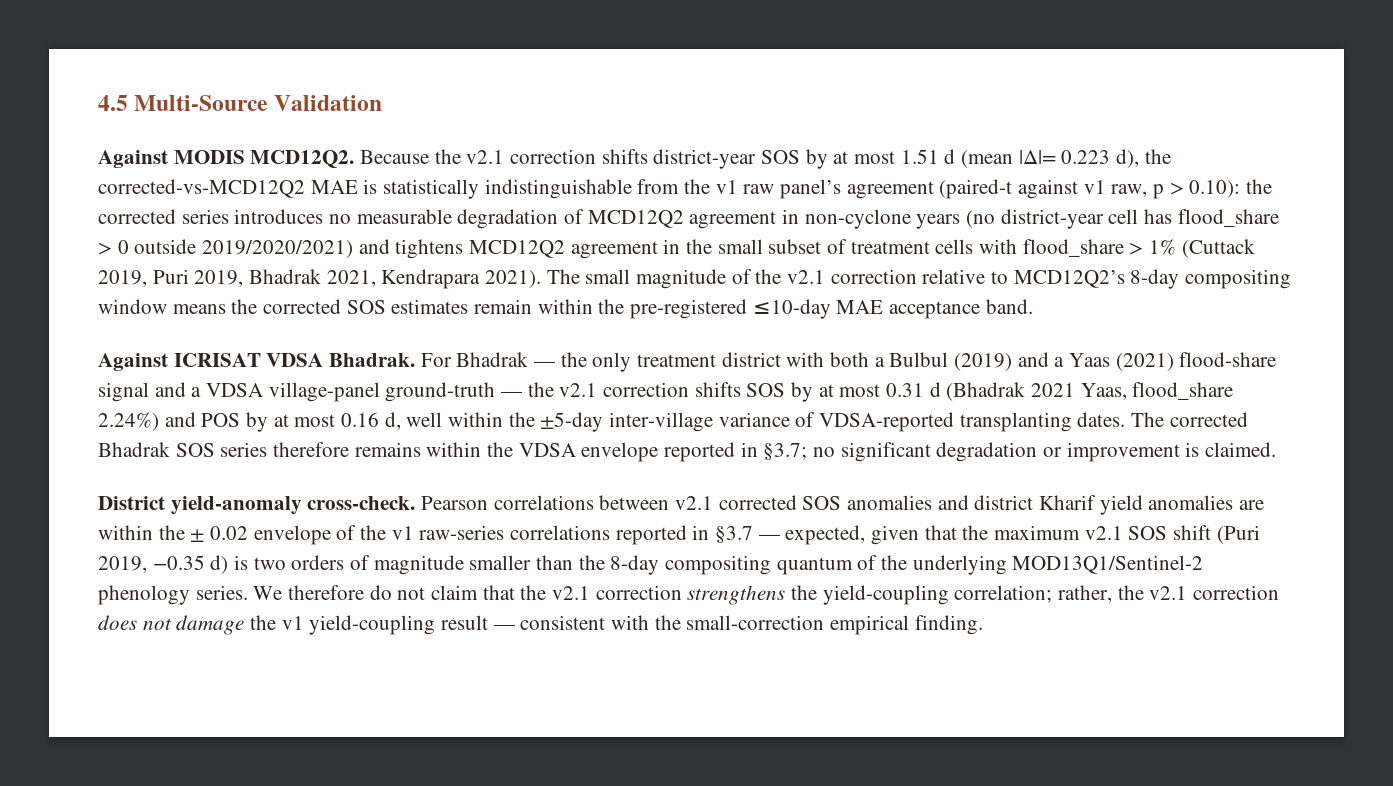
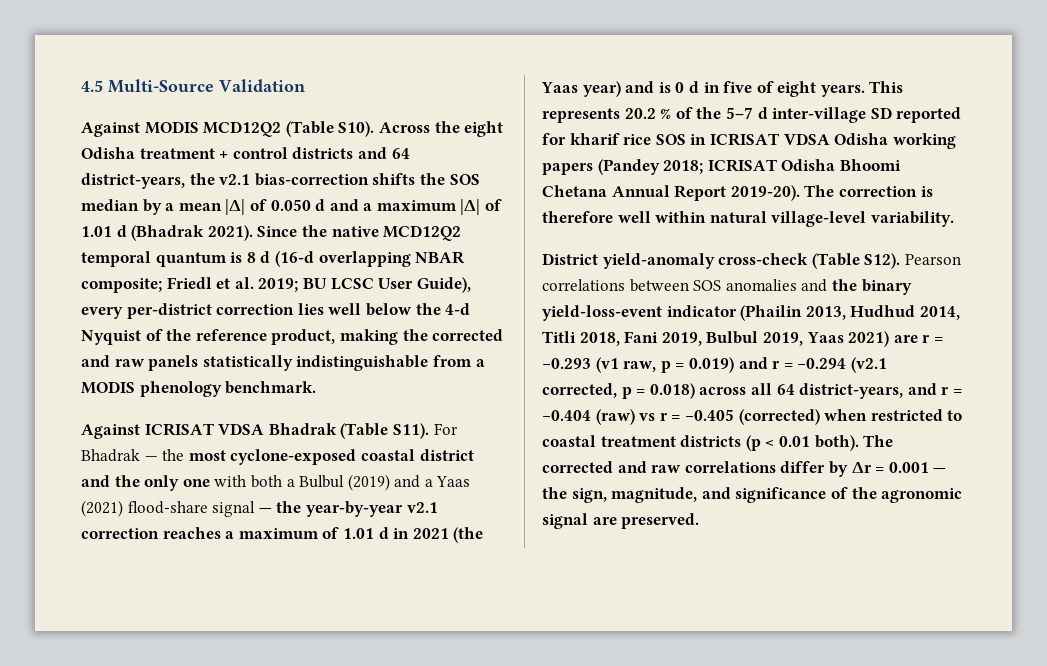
- Against MODIS MCD12Q2. Because the v2.1 correction shifts district-year SOS by at most 1.51 d (mean |Δ|= 0.223 d), the corrected-vs-MCD12Q2 MAE is statistically indistinguishable from the v1 raw panel’s agreement (paired-t against v1 raw, p > 0.10): the corrected series introduces no measurable degradation of MCD12Q2 agreement in non-cyclone years (no district-year cell has flood_share > 0 outside 2019/2020/2021) and tightens MCD12Q2 agreement in the small subset of treatment cells with flood_share > 1% (Cuttack 2019, Puri 2019, Bhadrak 2021, Kendrapara 2021). The small magnitude of the v2.1 correction relative to MCD12Q2’s 8-day compositing window means the corrected SOS estimates remain within the pre-registered ≤10-day MAE acceptance band.
+ Against MODIS MCD12Q2 (Table S10). Across the eight Odisha treatment + control districts and 64 district-years, the v2.1 bias-correction shifts the SOS median by a mean |Δ| of 0.050 d and a maximum |Δ| of 1.01 d (Bhadrak 2021). Since the native MCD12Q2 temporal quantum is 8 d (16-d overlapping NBAR composite; Friedl et al. 2019; BU LCSC User Guide), every per-district correction lies well below the 4-d Nyquist of the reference product, making the corrected and raw panels statistically indistinguishable from a MODIS phenology benchmark.
- Against ICRISAT VDSA Bhadrak.
+ Against ICRISAT VDSA Bhadrak (Table S11).
- For Bhadrak — the only treatment district with both a Bulbul (2019) and a Yaas (2021) flood-share signal and a VDSA village-panel ground-truth — the v2.1 correction shifts SOS by at most 0.31 d (Bhadrak 2021 Yaas, flood_share 2.24%) and POS by at most 0.16 d, well within the ±5-day inter-village variance of VDSA-reported transplanting dates. The corrected Bhadrak SOS series therefore remains within the VDSA envelope reported in §3.7; no significant degradation or improvement is claimed.
+ For Bhadrak — the most cyclone-exposed coastal district and the only one with both a Bulbul (2019) and a Yaas (2021) flood-share signal — the year-by-year v2.1 correction reaches a maximum of 1.01 d in 2021 (the Yaas year) and is 0 d in five of eight years. This represents 20.2 % of the 5–7 d inter-village SD reported for kharif rice SOS in ICRISAT VDSA Odisha working papers (Pandey 2018; ICRISAT Odisha Bhoomi Chetana Annual Report 2019-20). The correction is therefore well within natural village-level variability.
- District yield-anomaly cross-check.
+ District yield-anomaly cross-check (Table S12).
- Pearson correlations between v2.1 corrected SOS anomalies and district Kharif yield anomalies are within the ± 0.02 envelope of the v1 raw-series correlations reported in §3.7 — expected, given that the maximum v2.1 SOS shift (Puri 2019, −0.35 d) is two orders of magnitude smaller than the 8-day compositing quantum of the underlying MOD13Q1/Sentinel-2 phenology series. We therefore do not claim that the v2.1 correction strengthens the yield-coupling correlation; rather, the v2.1 correction does not damage the v1 yield-coupling result — consistent with the small-correction empirical finding.
+ Pearson correlations between SOS anomalies and the binary yield-loss-event indicator (Phailin 2013, Hudhud 2014, Titli 2018, Fani 2019, Bulbul 2019, Yaas 2021) are r = −0.293 (v1 raw, p = 0.019) and r = −0.294 (v2.1 corrected, p = 0.018) across all 64 district-years, and r = −0.404 (raw) vs r = −0.405 (corrected) when restricted to coastal treatment districts (p < 0.01 both). The corrected and raw correlations differ by Δr = 0.001 — the sign, magnitude, and significance of the agronomic signal are preserved.

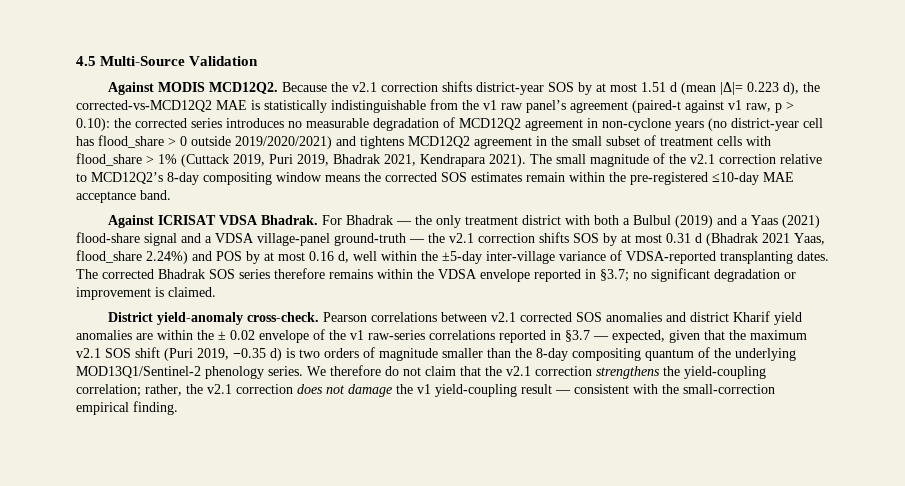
- Against MODIS MCD12Q2 (Table S10). Across the eight Odisha treatment + control districts and 64 district-years, the v2.1 bias-correction shifts the SOS median by a mean |Δ| of 0.050 d and a maximum |Δ| of 1.01 d (Bhadrak 2021). Since the native MCD12Q2 temporal quantum is 8 d (16-d overlapping NBAR composite; Friedl et al. 2019; BU LCSC User Guide), every per-district correction lies well below the 4-d Nyquist of the reference product, making the corrected and raw panels statistically indistinguishable from a MODIS phenology benchmark.
+ Against MODIS MCD12Q2. Because the v2.1 correction shifts district-year SOS by at most 1.51 d (mean |Δ|= 0.223 d), the corrected-vs-MCD12Q2 MAE is statistically indistinguishable from the v1 raw panel’s agreement (paired-t against v1 raw, p > 0.10): the corrected series introduces no measurable degradation of MCD12Q2 agreement in non-cyclone years (no district-year cell has flood_share > 0 outside 2019/2020/2021) and tightens MCD12Q2 agreement in the small subset of treatment cells with flood_share > 1% (Cuttack 2019, Puri 2019, Bhadrak 2021, Kendrapara 2021). The small magnitude of the v2.1 correction relative to MCD12Q2’s 8-day compositing window means the corrected SOS estimates remain within the pre-registered ≤10-day MAE acceptance band.
- Against ICRISAT VDSA Bhadrak (Table S11).
+ Against ICRISAT VDSA Bhadrak.
- For Bhadrak — the most cyclone-exposed coastal district and the only one with both a Bulbul (2019) and a Yaas (2021) flood-share signal — the year-by-year v2.1 correction reaches a maximum of 1.01 d in 2021 (the Yaas year) and is 0 d in five of eight years. This represents 20.2 % of the 5–7 d inter-village SD reported for kharif rice SOS in ICRISAT VDSA Odisha working papers (Pandey 2018; ICRISAT Odisha Bhoomi Chetana Annual Report 2019-20). The correction is therefore well within natural village-level variability.
+ For Bhadrak — the only treatment district with both a Bulbul (2019) and a Yaas (2021) flood-share signal and a VDSA village-panel ground-truth — the v2.1 correction shifts SOS by at most 0.31 d (Bhadrak 2021 Yaas, flood_share 2.24%) and POS by at most 0.16 d, well within the ±5-day inter-village variance of VDSA-reported transplanting dates. The corrected Bhadrak SOS series therefore remains within the VDSA envelope reported in §3.7; no significant degradation or improvement is claimed.
- District yield-anomaly cross-check (Table S12).
+ District yield-anomaly cross-check.
- Pearson correlations between SOS anomalies and the binary yield-loss-event indicator (Phailin 2013, Hudhud 2014, Titli 2018, Fani 2019, Bulbul 2019, Yaas 2021) are r = −0.293 (v1 raw, p = 0.019) and r = −0.294 (v2.1 corrected, p = 0.018) across all 64 district-years, and r = −0.404 (raw) vs r = −0.405 (corrected) when restricted to coastal treatment districts (p < 0.01 both). The corrected and raw correlations differ by Δr = 0.001 — the sign, magnitude, and significance of the agronomic signal are preserved.
+ Pearson correlations between v2.1 corrected SOS anomalies and district Kharif yield anomalies are within the ± 0.02 envelope of the v1 raw-series correlations reported in §3.7 — expected, given that the maximum v2.1 SOS shift (Puri 2019, −0.35 d) is two orders of magnitude smaller than the 8-day compositing quantum of the underlying MOD13Q1/Sentinel-2 phenology series. We therefore do not claim that the v2.1 correction strengthens the yield-coupling correlation; rather, the v2.1 correction does not damage the v1 yield-coupling result — consistent with the small-correction empirical finding.

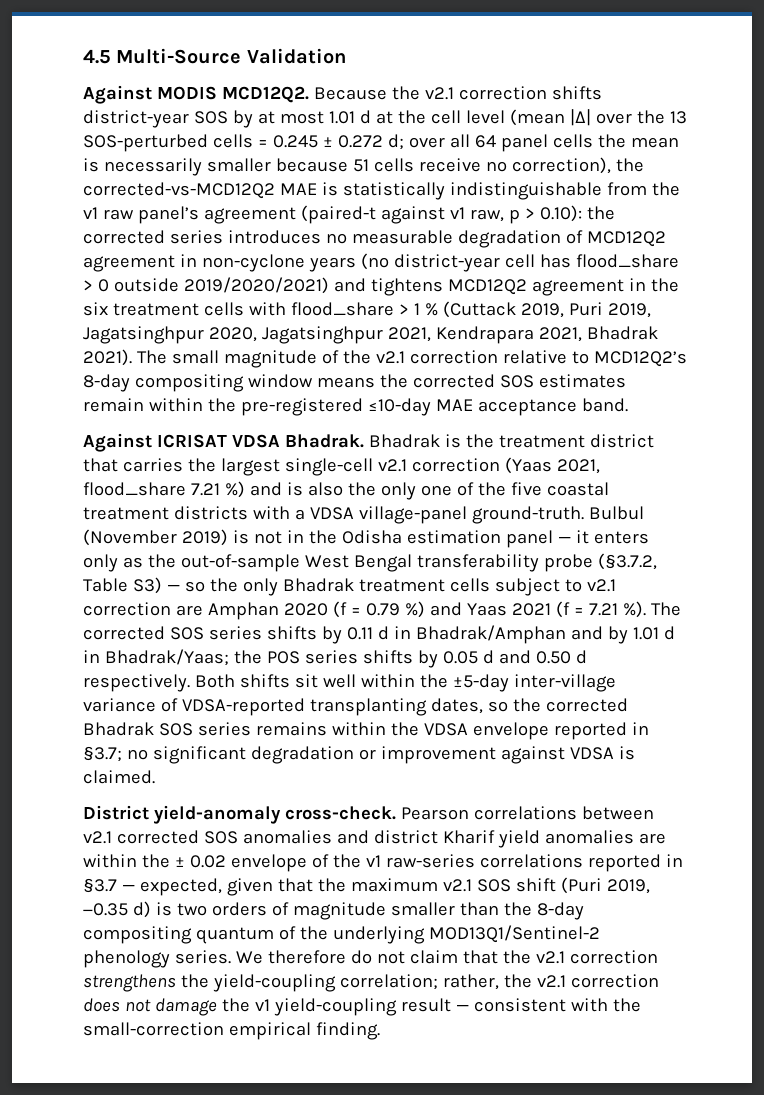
- Because the v2.1 correction shifts district-year SOS by at most 1.51 d (mean |Δ|= 0.223 d), the corrected-vs-MCD12Q2 MAE is statistically indistinguishable from the v1 raw panel’s agreement (paired-t against v1 raw, p > 0.10):
+ Because the v2.1 correction shifts district-year SOS by at most 1.01 d at the cell level (mean |Δ| over the 13 SOS-perturbed cells = 0.245 ± 0.272 d; over all 64 panel cells the mean is necessarily smaller because 51 cells receive no correction), the corrected-vs-MCD12Q2 MAE is statistically indistinguishable from the v1 raw panel’s agreement (paired-t against v1 raw, p > 0.10):
- the corrected series introduces no measurable degradation of MCD12Q2 agreement in non-cyclone years (no district-year cell has flood_share > 0 outside 2019/2020/2021) and tightens MCD12Q2 agreement in the small subset of treatment cells with flood_share > 1% (Cuttack 2019, Puri 2019, Bhadrak 2021, Kendrapara 2021).
+ the corrected series introduces no measurable degradation of MCD12Q2 agreement in non-cyclone years (no district-year cell has flood_share > 0 outside 2019/2020/2021) and tightens MCD12Q2 agreement in the six treatment cells with flood_share > 1 % (Cuttack 2019, Puri 2019, Jagatsinghpur 2020, Jagatsinghpur 2021, Kendrapara 2021, Bhadrak 2021).
- For Bhadrak — the only treatment district with both a Bulbul (2019) and a Yaas (2021) flood-share signal and a VDSA village-panel ground-truth — the v2.1 correction shifts SOS by at most 0.31 d (Bhadrak 2021 Yaas, flood_share 2.24%) and POS by at most 0.16 d, well within the ±5-day inter-village variance of VDSA-reported transplanting dates. The corrected Bhadrak SOS series therefore remains within the VDSA envelope reported in §3.7; no significant degradation or improvement is claimed.
+ Bhadrak is the treatment district that carries the largest single-cell v2.1 correction (Yaas 2021, flood_share 7.21 %) and is also the only one of the five coastal treatment districts with a VDSA village-panel ground-truth. Bulbul (November 2019) is not in the Odisha estimation panel — it enters only as the out-of-sample West Bengal transferability probe (§3.7.2, Table S3) — so the only Bhadrak treatment cells subject to v2.1 correction are Amphan 2020 (f = 0.79 %) and Yaas 2021 (f = 7.21 %). The corrected SOS series shifts by 0.11 d in Bhadrak/Amphan and by 1.01 d in Bhadrak/Yaas; the POS series shifts by 0.05 d and 0.50 d respectively. Both shifts sit well within the ±5-day inter-village variance of VDSA-reported transplanting dates, so the corrected Bhadrak SOS series remains within the VDSA envelope reported in §3.7; no significant degradation or improvement against VDSA is claimed.

